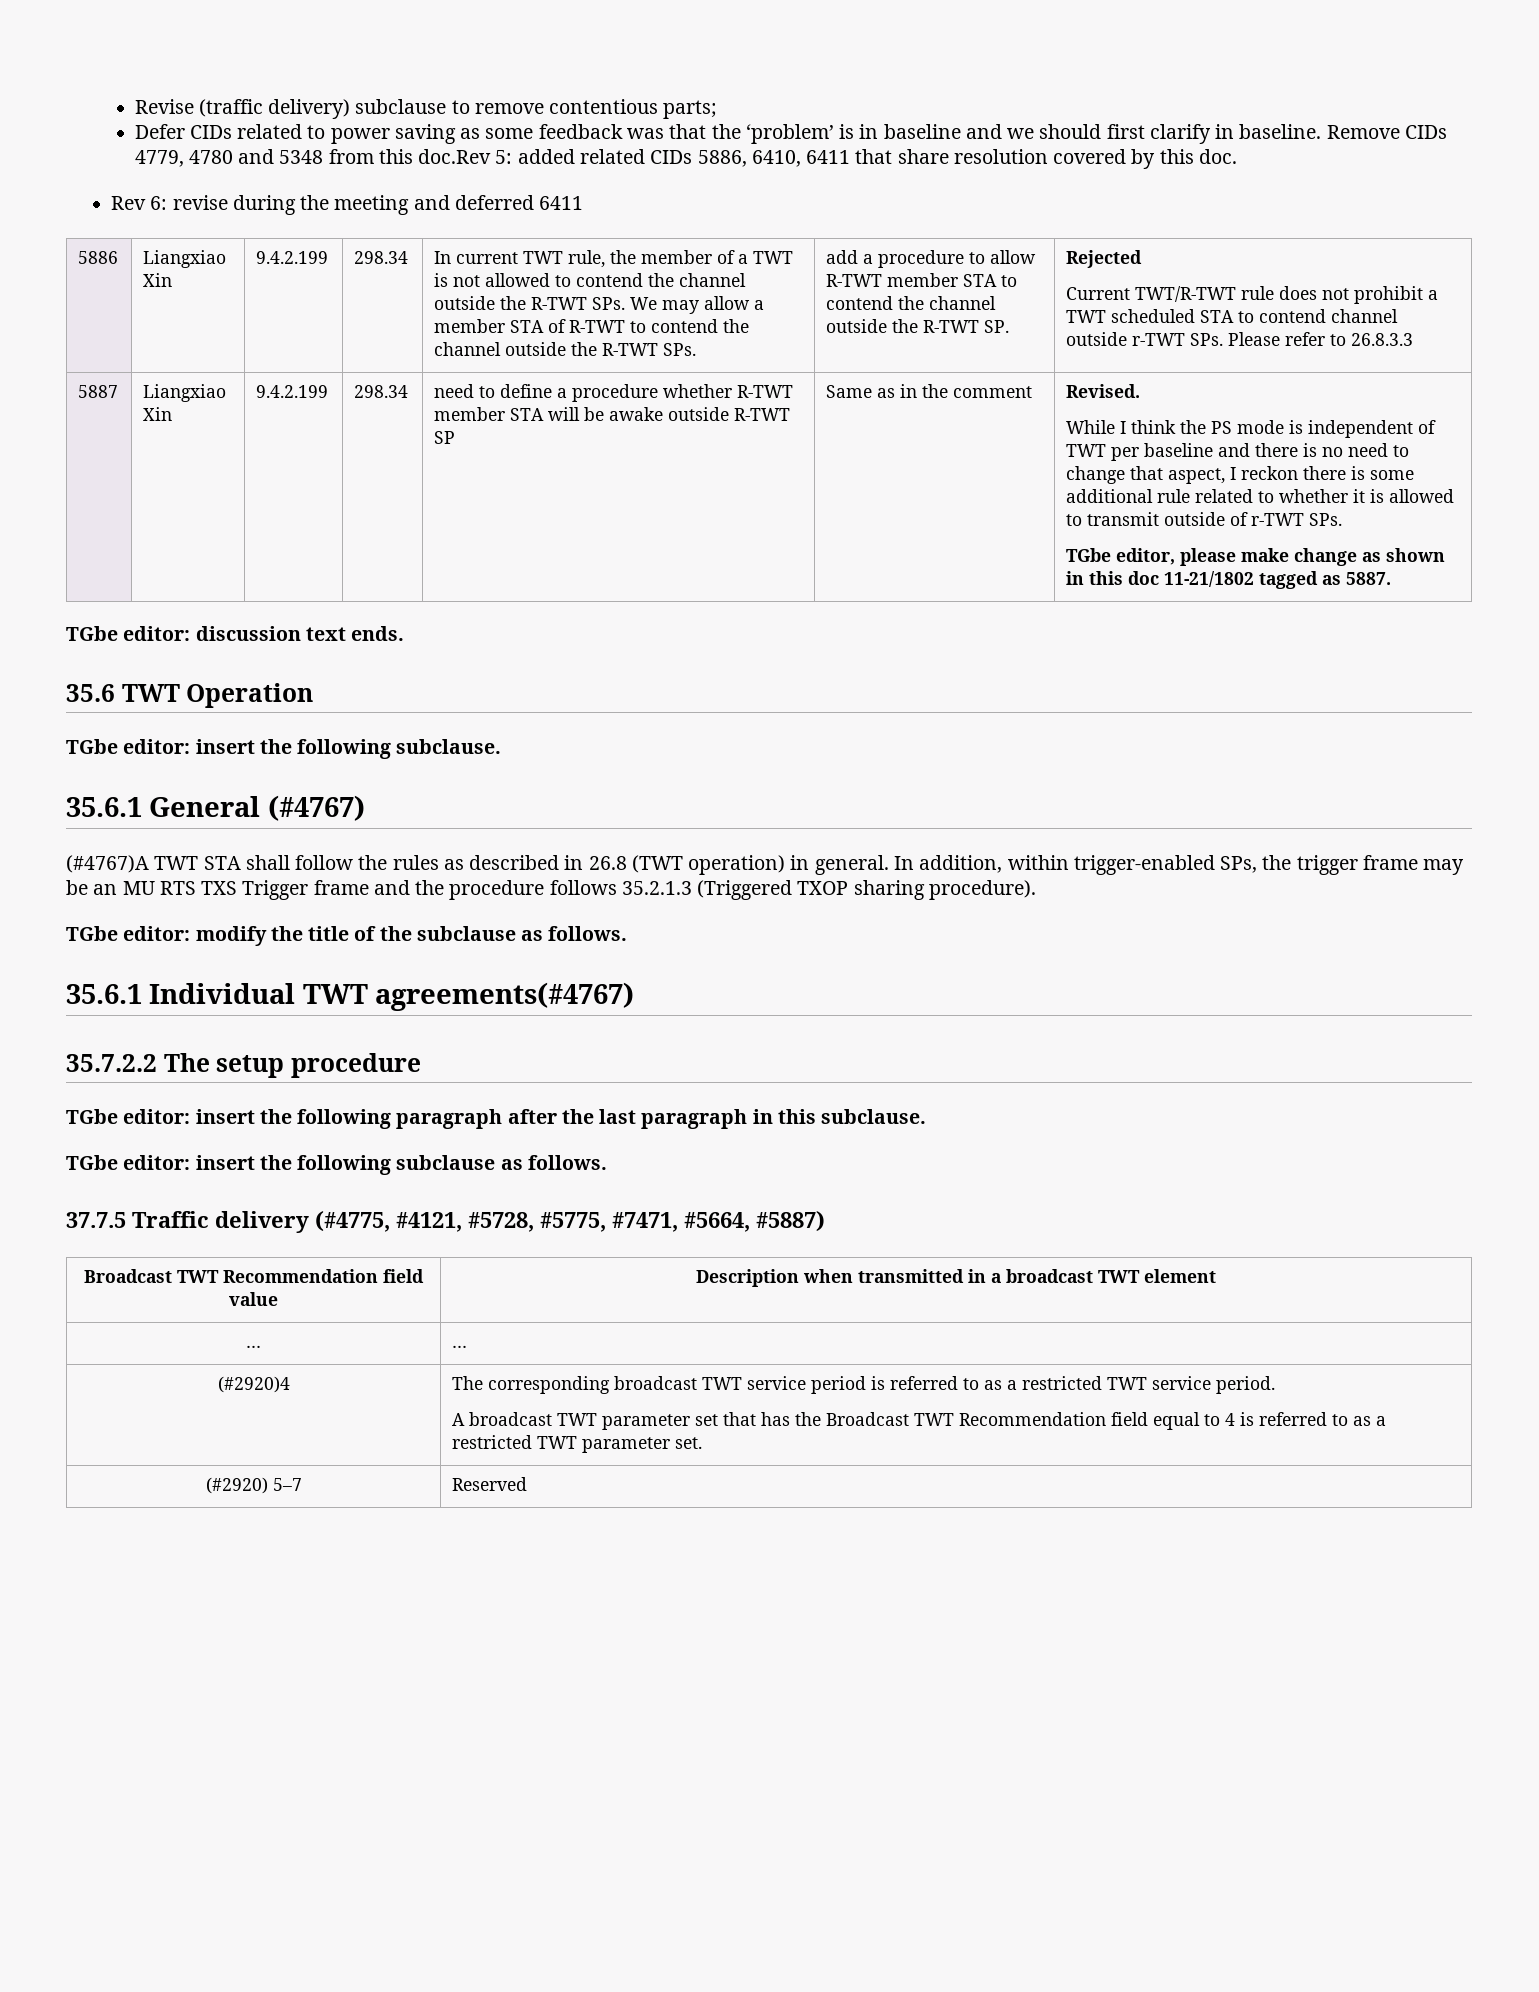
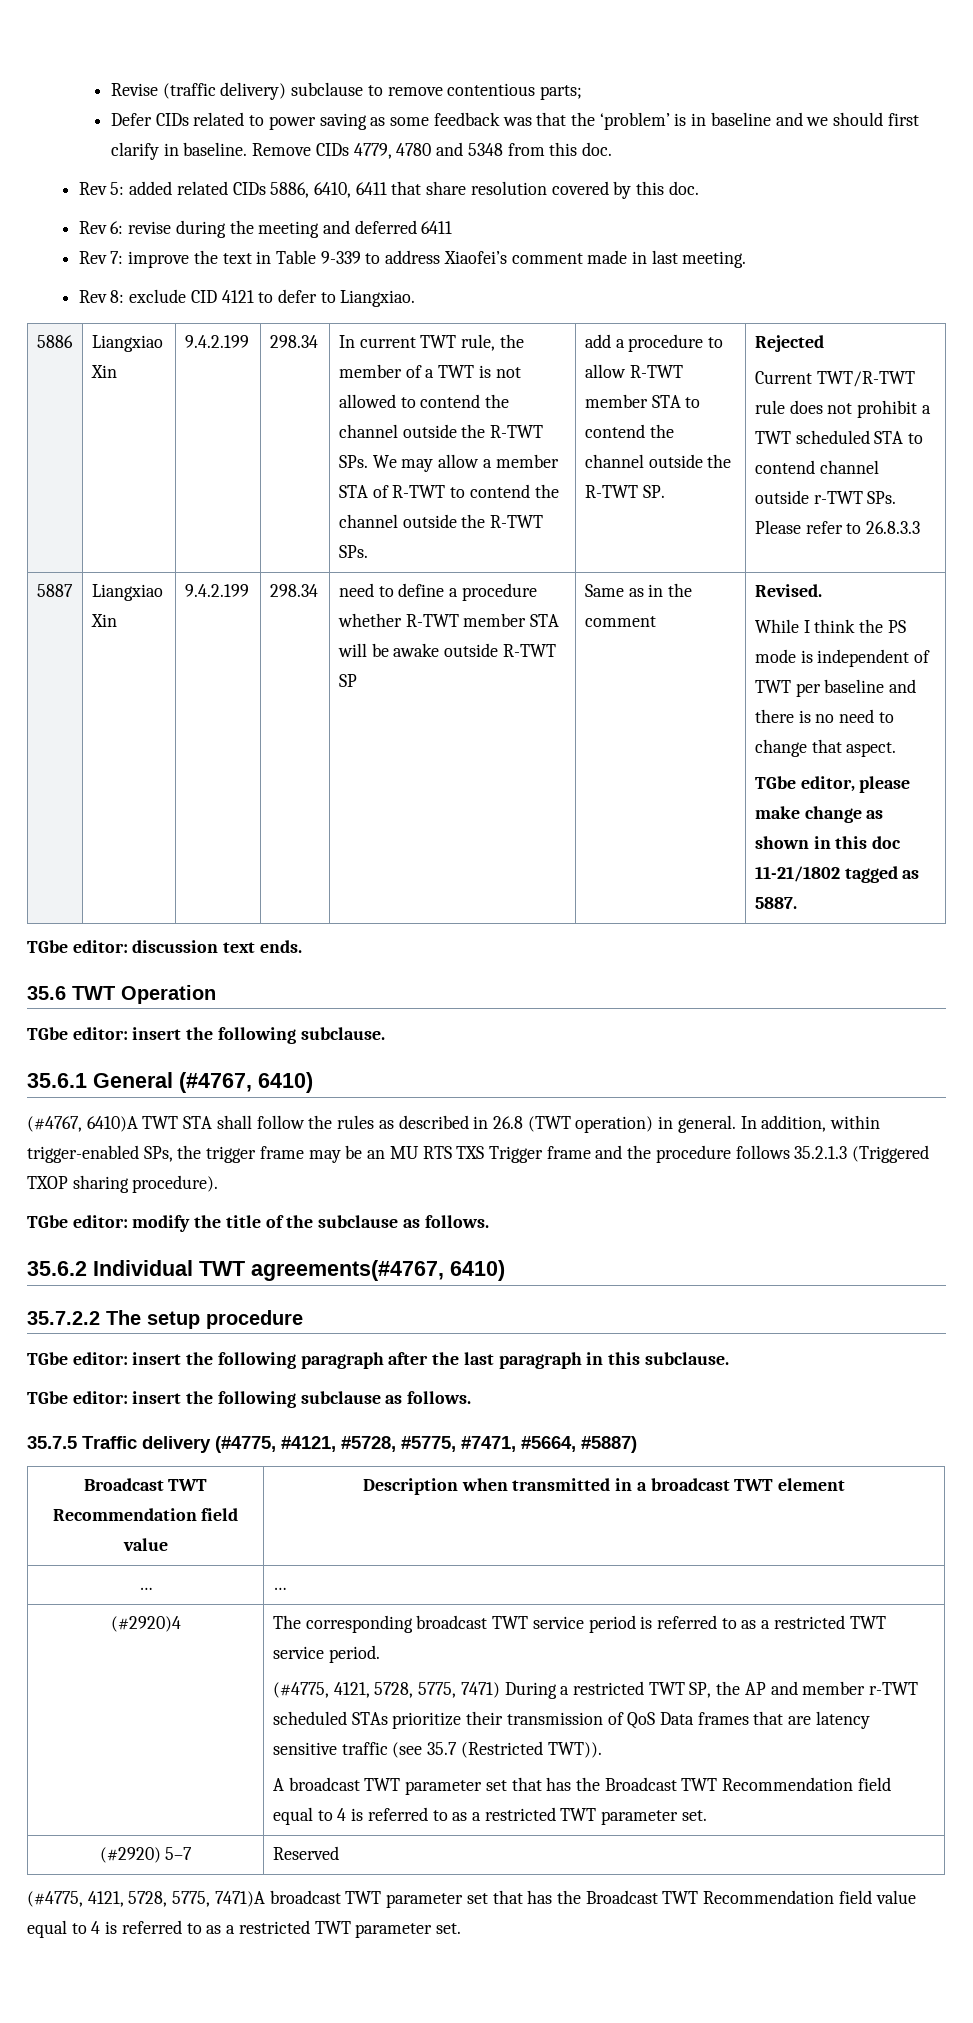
- Remove CIDs 4779, 4780 and 5348 from this doc.Rev 5: added related CIDs 5886, 6410, 6411 that share resolution covered by this doc.
+ Remove CIDs 4779, 4780 and 5348 from this doc.
+ Rev 5: added related CIDs 5886, 6410, 6411 that share resolution covered by this doc.
+ Rev 7: improve the text in Table 9-339 to address Xiaofei’s comment made in last meeting.
+ Rev 8: exclude CID 4121 to defer to Liangxiao.
- While I think the PS mode is independent of TWT per baseline and there is no need to change that aspect, I reckon there is some additional rule related to whether it is allowed to transmit outside of r-TWT SPs.
+ While I think the PS mode is independent of TWT per baseline and there is no need to change that aspect.
- 35.6.1 General (#4767)
- (#4767)A TWT STA shall follow the rules as described in 26.8 (TWT operation) in general.
+ 35.6.1 General (#4767, 6410)
+ (#4767, 6410)A TWT STA shall follow the rules as described in 26.8 (TWT operation) in general.
- 35.6.1 Individual TWT agreements(#4767)
+ 35.6.2 Individual TWT agreements(#4767, 6410)
- 37.7.5 Traffic delivery (#4775, #4121, #5728, #5775, #7471, #5664, #5887)
+ 35.7.5 Traffic delivery (#4775, #4121, #5728, #5775, #7471, #5664, #5887)
+ (#4775, 4121, 5728, 5775, 7471) During a restricted TWT SP, the AP and member r-TWT scheduled STAs prioritize their transmission of QoS Data frames that are latency sensitive traffic (see 35.7 (Restricted TWT)).
+ (#4775, 4121, 5728, 5775, 7471)A broadcast TWT parameter set that has the Broadcast TWT Recommendation field value equal to 4 is referred to as a restricted TWT parameter set.

